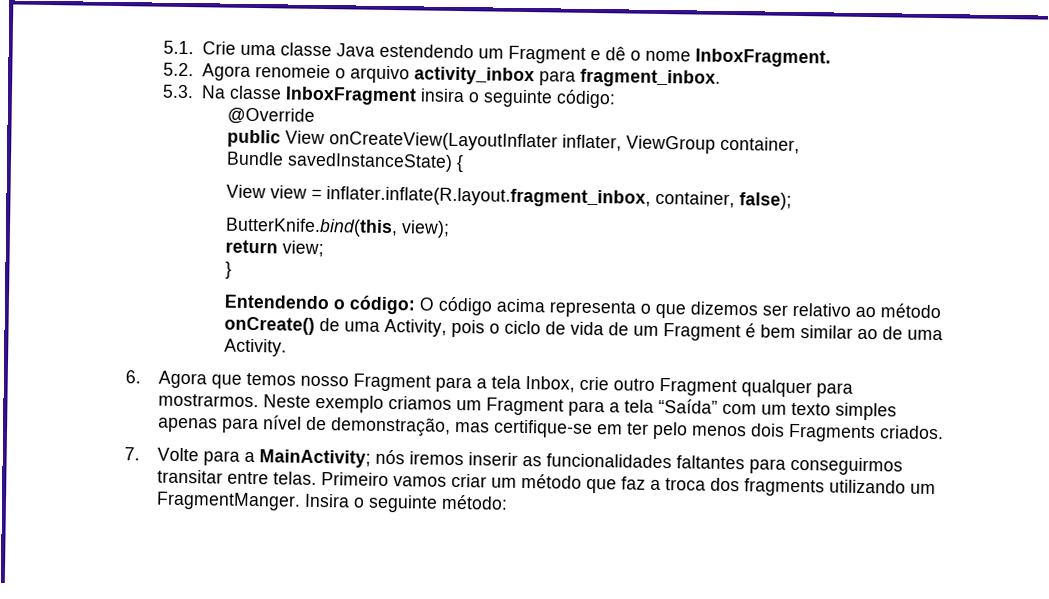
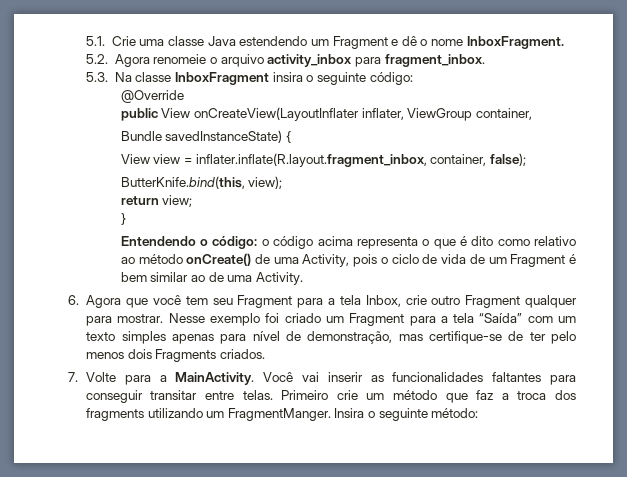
- Entendendo o código: O código acima representa o que dizemos ser relativo ao método onCreate() de uma Activity, pois o ciclo de vida de um Fragment é bem similar ao de uma Activity.
+ Entendendo o código: o código acima representa o que é dito como relativo ao método onCreate() de uma Activity, pois o ciclo de vida de um Fragment é bem similar ao de uma Activity.
- 6. Agora que temos nosso Fragment para a tela Inbox, crie outro Fragment qualquer para mostrarmos. Neste exemplo criamos um Fragment para a tela “Saída” com um texto simples apenas para nível de demonstração, mas certifique-se em ter pelo menos dois Fragments criados.
+ 6. Agora que você tem seu Fragment para a tela Inbox, crie outro Fragment qualquer para mostrar. Nesse exemplo foi criado um Fragment para a tela “Saída” com um texto simples apenas para nível de demonstração, mas certifique-se de ter pelo menos dois Fragments criados.
- 7. Volte para a MainActivity; nós iremos inserir as funcionalidades faltantes para conseguirmos transitar entre telas.
+ 7. Volte para a MainActivity. Você vai inserir as funcionalidades faltantes para conseguir transitar entre telas.
- Primeiro vamos criar um método que faz a troca dos fragments utilizando um FragmentManger.
+ Primeiro crie um método que faz a troca dos fragments utilizando um FragmentManger.

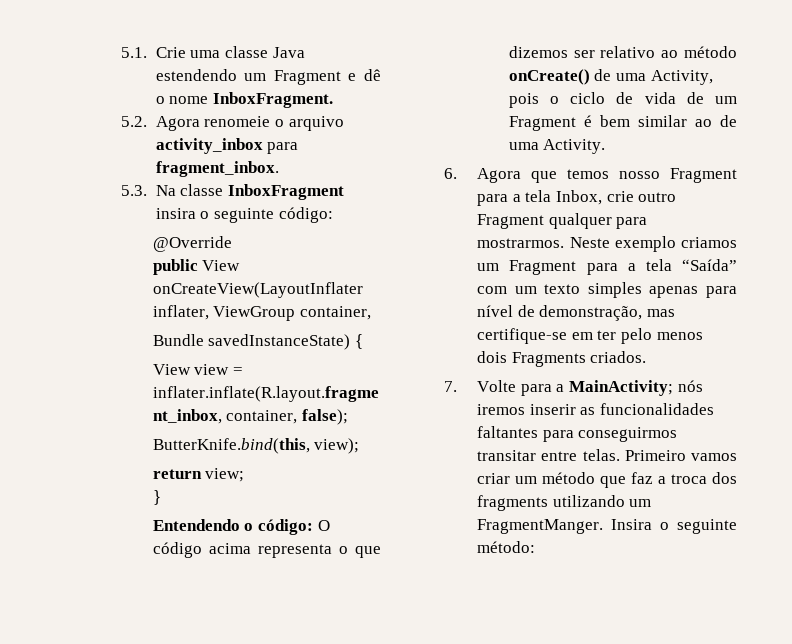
- Entendendo o código: o código acima representa o que é dito como relativo ao método onCreate() de uma Activity, pois o ciclo de vida de um Fragment é bem similar ao de uma Activity.
+ Entendendo o código: O código acima representa o que dizemos ser relativo ao método onCreate() de uma Activity, pois o ciclo de vida de um Fragment é bem similar ao de uma Activity.
- 6. Agora que você tem seu Fragment para a tela Inbox, crie outro Fragment qualquer para mostrar. Nesse exemplo foi criado um Fragment para a tela “Saída” com um texto simples apenas para nível de demonstração, mas certifique-se de ter pelo menos dois Fragments criados.
+ 6. Agora que temos nosso Fragment para a tela Inbox, crie outro Fragment qualquer para mostrarmos. Neste exemplo criamos um Fragment para a tela “Saída” com um texto simples apenas para nível de demonstração, mas certifique-se em ter pelo menos dois Fragments criados.
- 7. Volte para a MainActivity. Você vai inserir as funcionalidades faltantes para conseguir transitar entre telas.
+ 7. Volte para a MainActivity; nós iremos inserir as funcionalidades faltantes para conseguirmos transitar entre telas.
- Primeiro crie um método que faz a troca dos fragments utilizando um FragmentManger.
+ Primeiro vamos criar um método que faz a troca dos fragments utilizando um FragmentManger.

